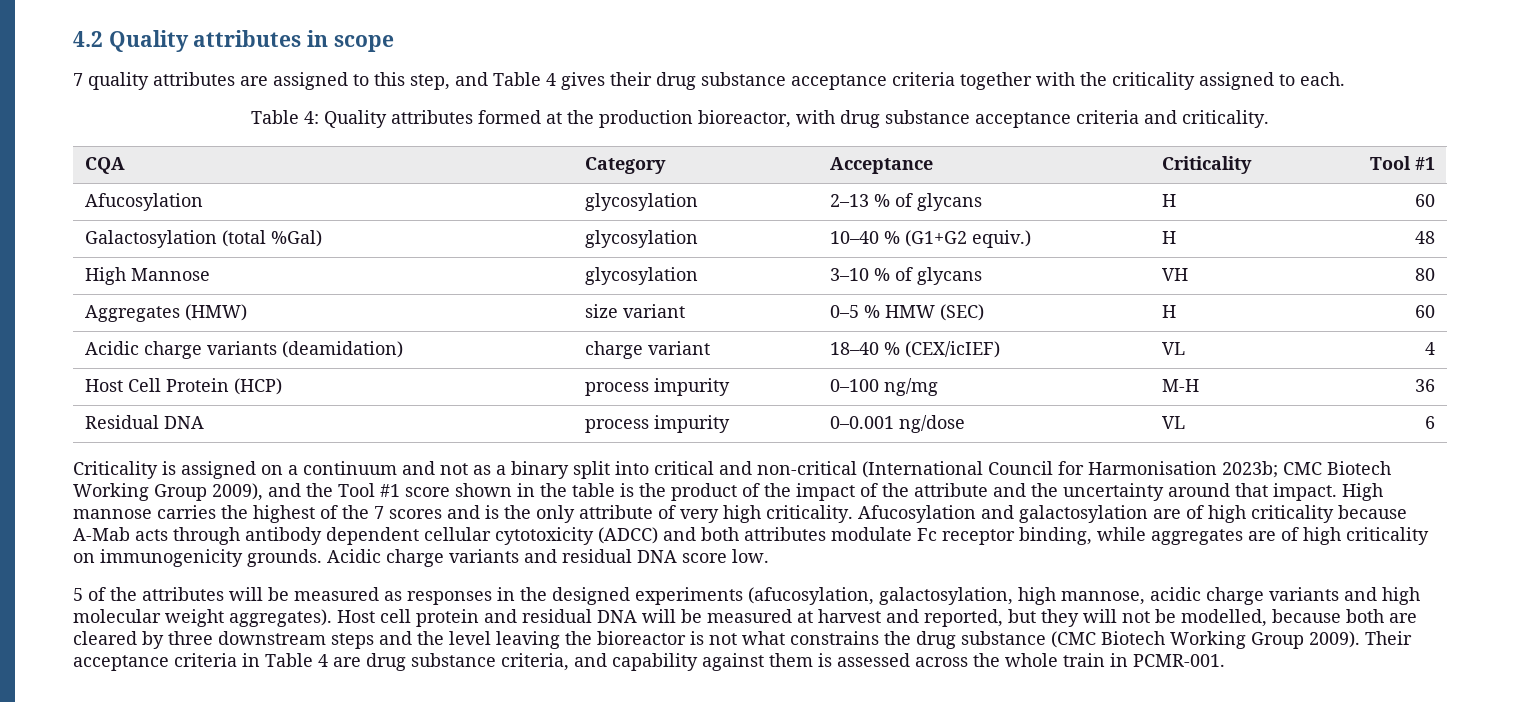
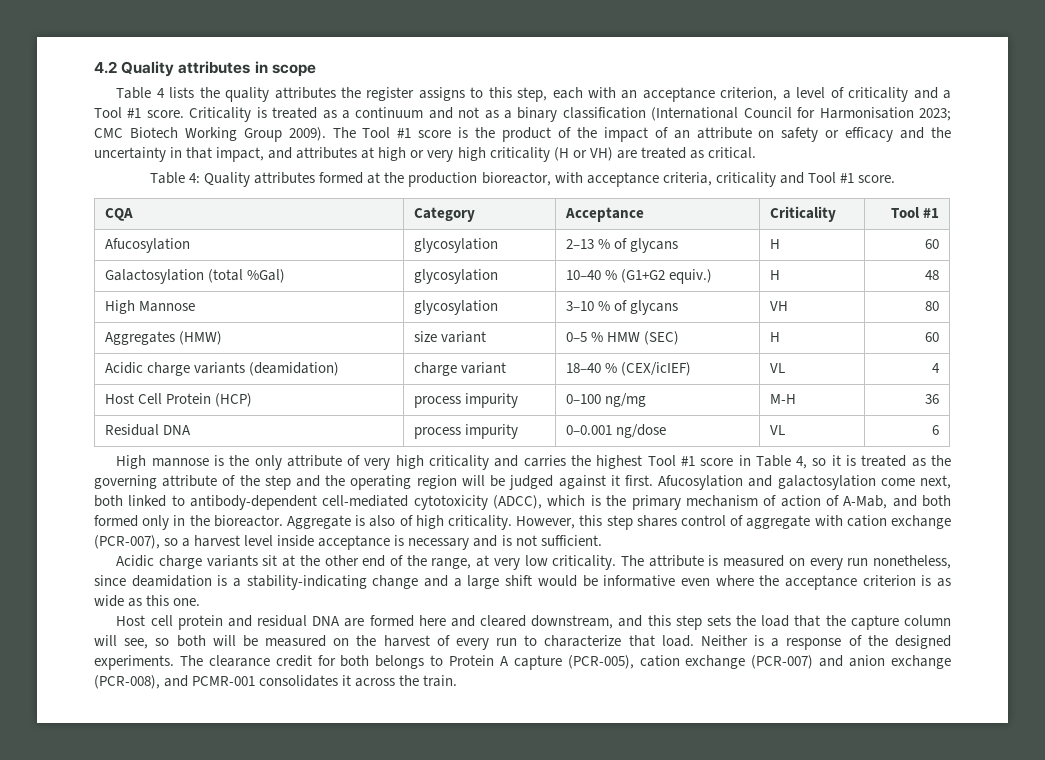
- 7 quality attributes are assigned to this step, and Table 4 gives their drug substance acceptance criteria together with the criticality assigned to each.
+ Table 4 lists the quality attributes the register assigns to this step, each with an acceptance criterion, a level of criticality and a Tool #1 score. Criticality is treated as a continuum and not as a binary classification (International Council for Harmonisation 2023; CMC Biotech Working Group 2009). The Tool #1 score is the product of the impact of an attribute on safety or efficacy and the uncertainty in that impact, and attributes at high or very high criticality (H or VH) are treated as critical.
- Table 4: Quality attributes formed at the production bioreactor, with drug substance acceptance criteria and criticality.
+ Table 4: Quality attributes formed at the production bioreactor, with acceptance criteria, criticality and Tool #1 score.
- Criticality is assigned on a continuum and not as a binary split into critical and non-critical (International Council for Harmonisation 2023b; CMC Biotech Working Group 2009), and the Tool #1 score shown in the table is the product of the impact of the attribute and the uncertainty around that impact. High mannose carries the highest of the 7 scores and is the only attribute of very high criticality. Afucosylation and galactosylation are of high criticality because A-Mab acts through antibody dependent cellular cytotoxicity (ADCC) and both attributes modulate Fc receptor binding, while aggregates are of high criticality on immunogenicity grounds. Acidic charge variants and residual DNA score low.
- 5 of the attributes will be measured as responses in the designed experiments (afucosylation, galactosylation, high mannose, acidic charge variants and high molecular weight aggregates). Host cell protein and residual DNA will be measured at harvest and reported, but they will not be modelled, because both are cleared by three downstream steps and the level leaving the bioreactor is not what constrains the drug substance (CMC Biotech Working Group 2009). Their acceptance criteria in Table 4 are drug substance criteria, and capability against them is assessed across the whole train in PCMR-001.
+ High mannose is the only attribute of very high criticality and carries the highest Tool #1 score in Table 4, so it is treated as the governing attribute of the step and the operating region will be judged against it first. Afucosylation and galactosylation come next, both linked to antibody-dependent cell-mediated cytotoxicity (ADCC), which is the primary mechanism of action of A-Mab, and both formed only in the bioreactor. Aggregate is also of high criticality. However, this step shares control of aggregate with cation exchange (PCR-007), so a harvest level inside acceptance is necessary and is not sufficient.
+ Acidic charge variants sit at the other end of the range, at very low criticality. The attribute is measured on every run nonetheless, since deamidation is a stability-indicating change and a large shift would be informative even where the acceptance criterion is as wide as this one.
+ Host cell protein and residual DNA are formed here and cleared downstream, and this step sets the load that the capture column will see, so both will be measured on the harvest of every run to characterize that load. Neither is a response of the designed experiments. The clearance credit for both belongs to Protein A capture (PCR-005), cation exchange (PCR-007) and anion exchange (PCR-008), and PCMR-001 consolidates it across the train.

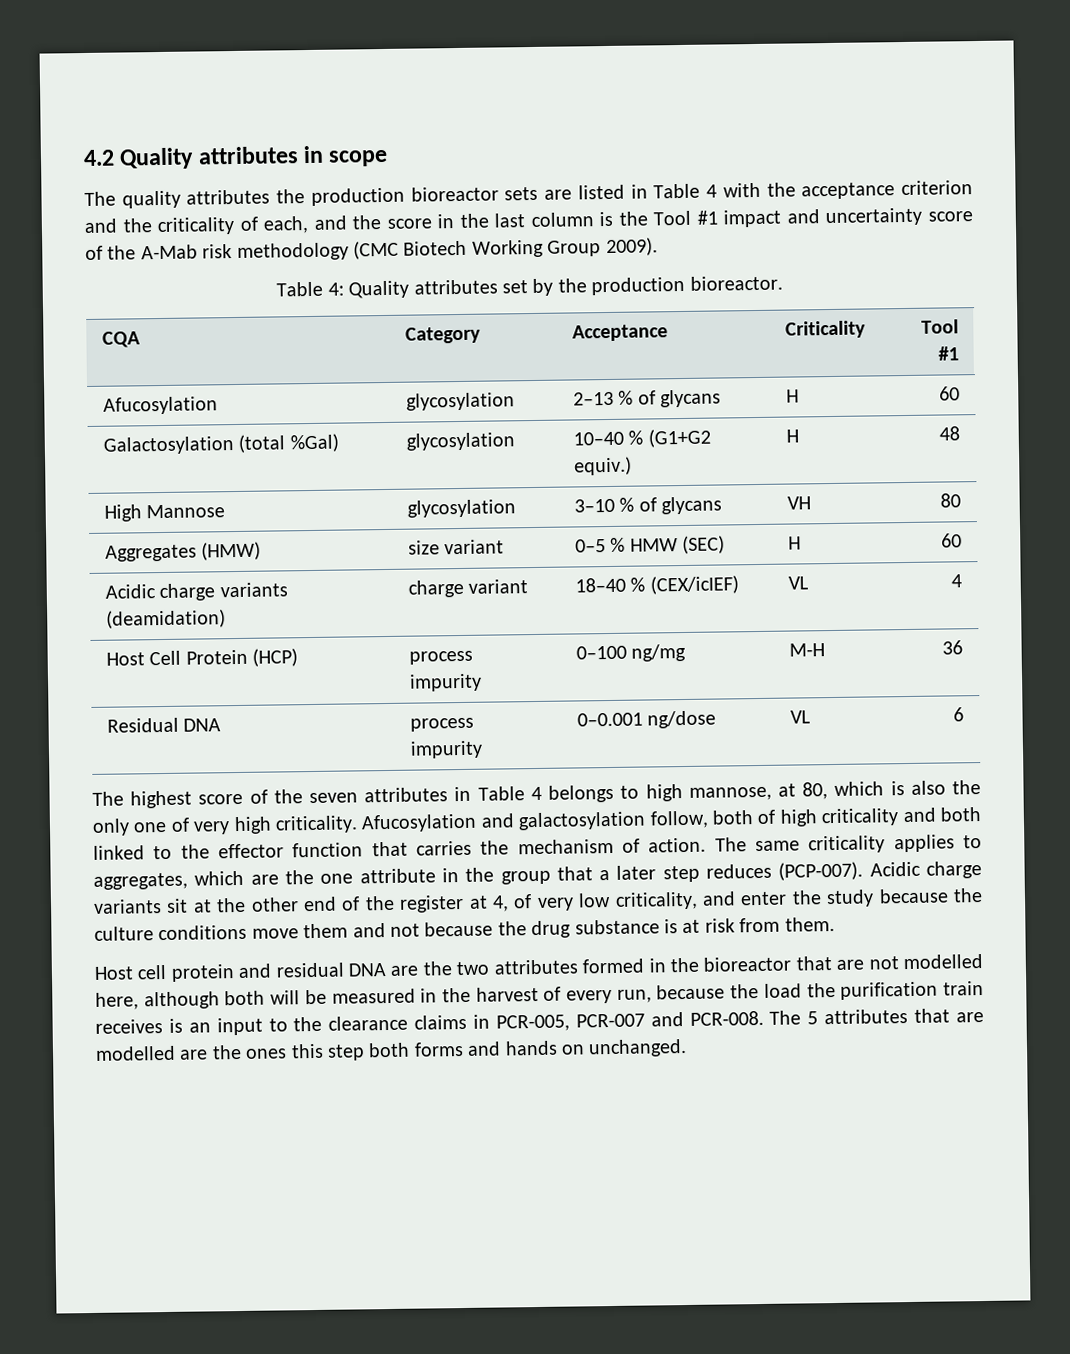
- Table 4 lists the quality attributes the register assigns to this step, each with an acceptance criterion, a level of criticality and a Tool #1 score. Criticality is treated as a continuum and not as a binary classification (International Council for Harmonisation 2023; CMC Biotech Working Group 2009). The Tool #1 score is the product of the impact of an attribute on safety or efficacy and the uncertainty in that impact, and attributes at high or very high criticality (H or VH) are treated as critical.
- Table 4: Quality attributes formed at the production bioreactor, with acceptance criteria, criticality and Tool #1 score.
+ The quality attributes the production bioreactor sets are listed in Table 4 with the acceptance criterion and the criticality of each, and the score in the last column is the Tool #1 impact and uncertainty score of the A-Mab risk methodology (CMC Biotech Working Group 2009).
+ Table 4: Quality attributes set by the production bioreactor.
- High mannose is the only attribute of very high criticality and carries the highest Tool #1 score in Table 4, so it is treated as the governing attribute of the step and the operating region will be judged against it first. Afucosylation and galactosylation come next, both linked to antibody-dependent cell-mediated cytotoxicity (ADCC), which is the primary mechanism of action of A-Mab, and both formed only in the bioreactor. Aggregate is also of high criticality. However, this step shares control of aggregate with cation exchange (PCR-007), so a harvest level inside acceptance is necessary and is not sufficient.
- Acidic charge variants sit at the other end of the range, at very low criticality. The attribute is measured on every run nonetheless, since deamidation is a stability-indicating change and a large shift would be informative even where the acceptance criterion is as wide as this one.
+ The highest score of the seven attributes in Table 4 belongs to high mannose, at 80, which is also the only one of very high criticality. Afucosylation and galactosylation follow, both of high criticality and both linked to the effector function that carries the mechanism of action. The same criticality applies to aggregates, which are the one attribute in the group that a later step reduces (PCP-007). Acidic charge variants sit at the other end of the register at 4, of very low criticality, and enter the study because the culture conditions move them and not because the drug substance is at risk from them.
- Host cell protein and residual DNA are formed here and cleared downstream, and this step sets the load that the capture column will see, so both will be measured on the harvest of every run to characterize that load. Neither is a response of the designed experiments. The clearance credit for both belongs to Protein A capture (PCR-005), cation exchange (PCR-007) and anion exchange (PCR-008), and PCMR-001 consolidates it across the train.
+ Host cell protein and residual DNA are the two attributes formed in the bioreactor that are not modelled here, although both will be measured in the harvest of every run, because the load the purification train receives is an input to the clearance claims in PCR-005, PCR-007 and PCR-008. The 5 attributes that are modelled are the ones this step both forms and hands on unchanged.

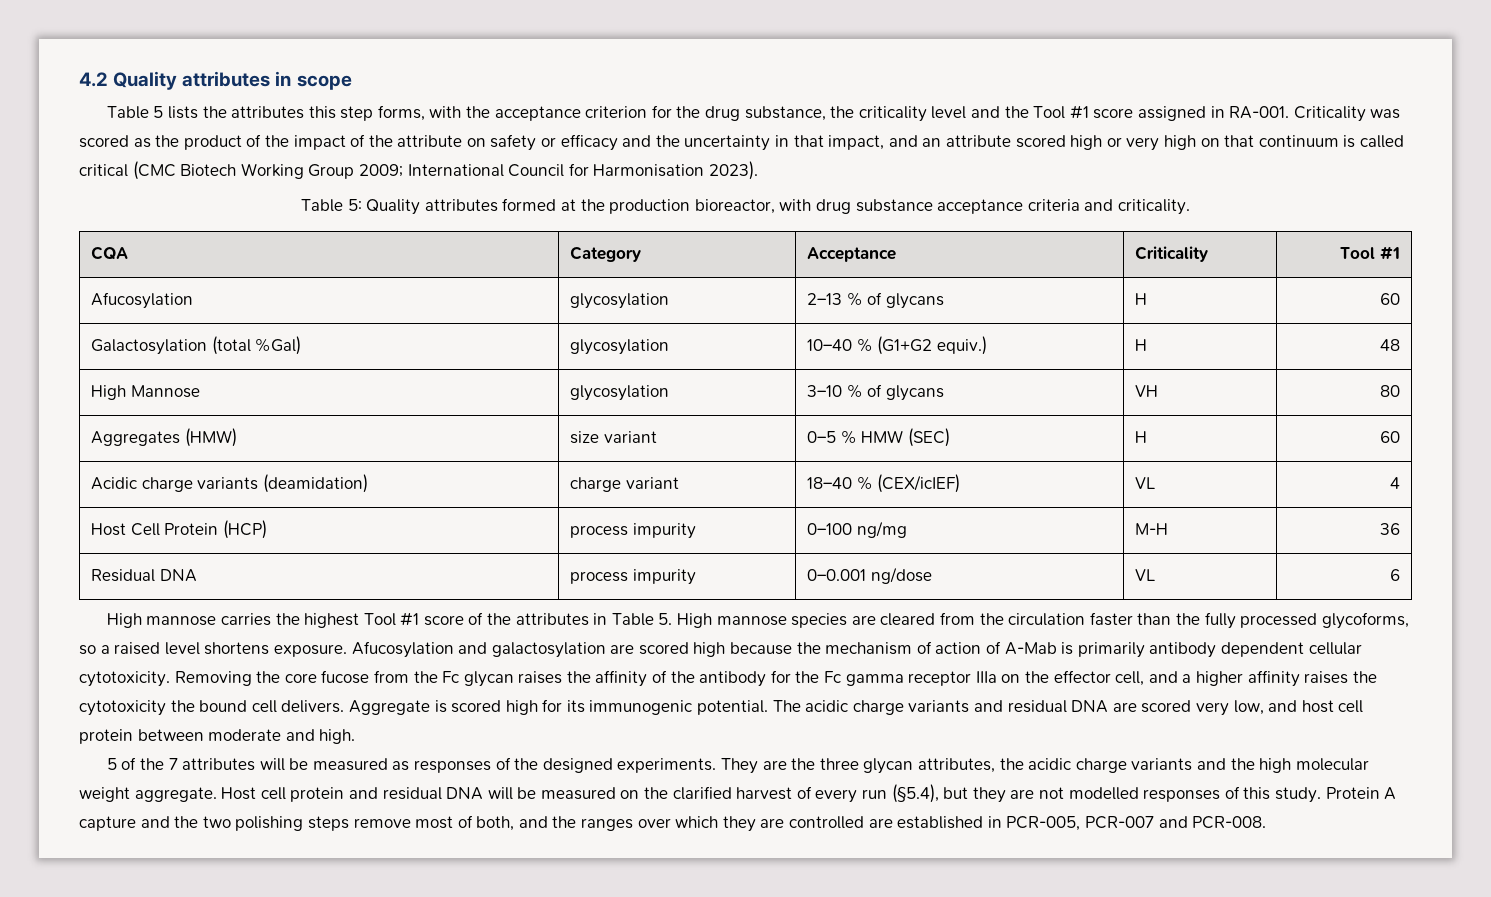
- The quality attributes the production bioreactor sets are listed in Table 4 with the acceptance criterion and the criticality of each, and the score in the last column is the Tool #1 impact and uncertainty score of the A-Mab risk methodology (CMC Biotech Working Group 2009).
- Table 4: Quality attributes set by the production bioreactor.
+ Table 5 lists the attributes this step forms, with the acceptance criterion for the drug substance, the criticality level and the Tool #1 score assigned in RA-001. Criticality was scored as the product of the impact of the attribute on safety or efficacy and the uncertainty in that impact, and an attribute scored high or very high on that continuum is called critical (CMC Biotech Working Group 2009; International Council for Harmonisation 2023).
+ Table 5: Quality attributes formed at the production bioreactor, with drug substance acceptance criteria and criticality.
- The highest score of the seven attributes in Table 4 belongs to high mannose, at 80, which is also the only one of very high criticality. Afucosylation and galactosylation follow, both of high criticality and both linked to the effector function that carries the mechanism of action. The same criticality applies to aggregates, which are the one attribute in the group that a later step reduces (PCP-007). Acidic charge variants sit at the other end of the register at 4, of very low criticality, and enter the study because the culture conditions move them and not because the drug substance is at risk from them.
- Host cell protein and residual DNA are the two attributes formed in the bioreactor that are not modelled here, although both will be measured in the harvest of every run, because the load the purification train receives is an input to the clearance claims in PCR-005, PCR-007 and PCR-008. The 5 attributes that are modelled are the ones this step both forms and hands on unchanged.
+ High mannose carries the highest Tool #1 score of the attributes in Table 5. High mannose species are cleared from the circulation faster than the fully processed glycoforms, so a raised level shortens exposure. Afucosylation and galactosylation are scored high because the mechanism of action of A-Mab is primarily antibody dependent cellular cytotoxicity. Removing the core fucose from the Fc glycan raises the affinity of the antibody for the Fc gamma receptor IIIa on the effector cell, and a higher affinity raises the cytotoxicity the bound cell delivers. Aggregate is scored high for its immunogenic potential. The acidic charge variants and residual DNA are scored very low, and host cell protein between moderate and high.
+ 5 of the 7 attributes will be measured as responses of the designed experiments. They are the three glycan attributes, the acidic charge variants and the high molecular weight aggregate. Host cell protein and residual DNA will be measured on the clarified harvest of every run (§5.4), but they are not modelled responses of this study. Protein A capture and the two polishing steps remove most of both, and the ranges over which they are controlled are established in PCR-005, PCR-007 and PCR-008.

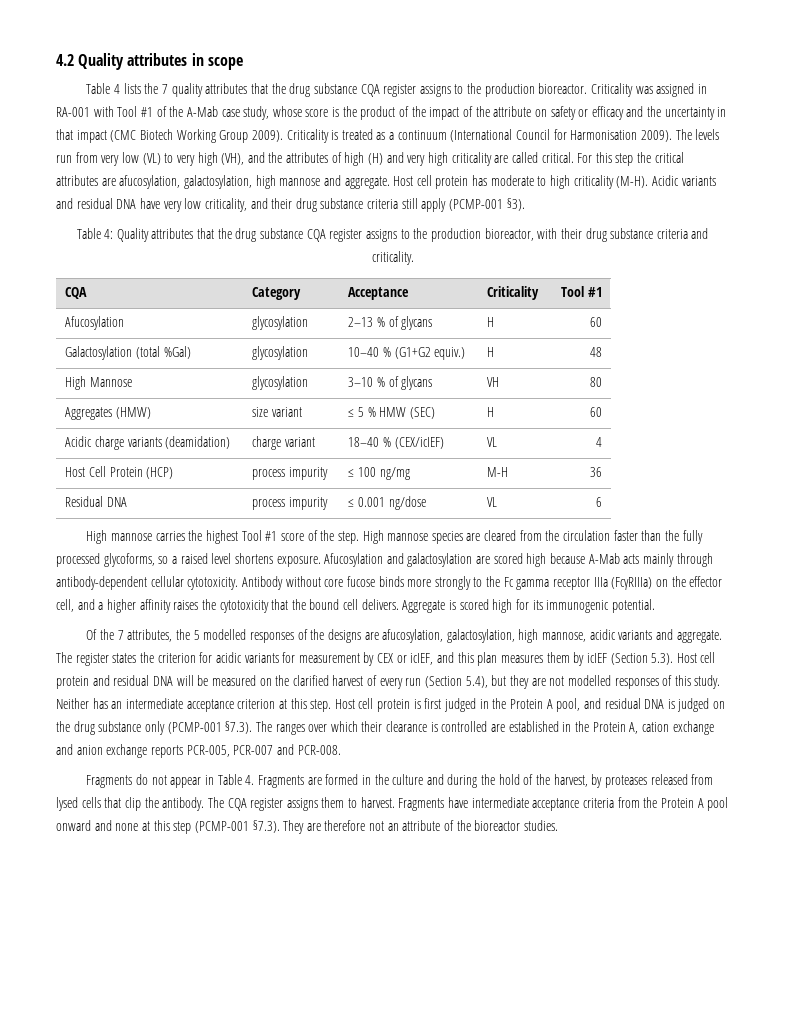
- Table 5 lists the attributes this step forms, with the acceptance criterion for the drug substance, the criticality level and the Tool #1 score assigned in RA-001. Criticality was scored as the product of the impact of the attribute on safety or efficacy and the uncertainty in that impact, and an attribute scored high or very high on that continuum is called critical (CMC Biotech Working Group 2009; International Council for Harmonisation 2023).
- Table 5: Quality attributes formed at the production bioreactor, with drug substance acceptance criteria and criticality.
+ Table 4 lists the 7 quality attributes that the drug substance CQA register assigns to the production bioreactor. Criticality was assigned in RA-001 with Tool #1 of the A-Mab case study, whose score is the product of the impact of the attribute on safety or efficacy and the uncertainty in that impact (CMC Biotech Working Group 2009). Criticality is treated as a continuum (International Council for Harmonisation 2009). The levels run from very low (VL) to very high (VH), and the attributes of high (H) and very high criticality are called critical. For this step the critical attributes are afucosylation, galactosylation, high mannose and aggregate. Host cell protein has moderate to high criticality (M-H). Acidic variants and residual DNA have very low criticality, and their drug substance criteria still apply (PCMP-001 §3).
+ Table 4: Quality attributes that the drug substance CQA register assigns to the production bioreactor, with their drug substance criteria and criticality.
- Aggregates (HMW) | size variant | 0–5 % HMW (SEC) | H | 60
+ Aggregates (HMW) | size variant | ≤ 5 % HMW (SEC) | H | 60
- Host Cell Protein (HCP) | process impurity | 0–100 ng/mg | M-H | 36
+ Host Cell Protein (HCP) | process impurity | ≤ 100 ng/mg | M-H | 36
- Residual DNA | process impurity | 0–0.001 ng/dose | VL | 6
+ Residual DNA | process impurity | ≤ 0.001 ng/dose | VL | 6
- High mannose carries the highest Tool #1 score of the attributes in Table 5. High mannose species are cleared from the circulation faster than the fully processed glycoforms, so a raised level shortens exposure.
+ High mannose carries the highest Tool #1 score of the step. High mannose species are cleared from the circulation faster than the fully processed glycoforms, so a raised level shortens exposure.
- Afucosylation and galactosylation are scored high because the mechanism of action of A-Mab is primarily antibody dependent cellular cytotoxicity. Removing the core fucose from the Fc glycan raises the affinity of the antibody for the Fc gamma receptor IIIa on the effector cell, and a higher affinity raises the cytotoxicity the bound cell delivers.
+ Afucosylation and galactosylation are scored high because A-Mab acts mainly through antibody-dependent cellular cytotoxicity. Antibody without core fucose binds more strongly to the Fc gamma receptor IIIa (FcγRIIIa) on the effector cell, and a higher affinity raises the cytotoxicity that the bound cell delivers.
- Aggregate is scored high for its immunogenic potential. The acidic charge variants and residual DNA are scored very low, and host cell protein between moderate and high.
- 5 of the 7 attributes will be measured as responses of the designed experiments. They are the three glycan attributes, the acidic charge variants and the high molecular weight aggregate. Host cell protein and residual DNA will be measured on the clarified harvest of every run (§5.4), but they are not modelled responses of this study.
+ Aggregate is scored high for its immunogenic potential.
+ Of the 7 attributes, the 5 modelled responses of the designs are afucosylation, galactosylation, high mannose, acidic variants and aggregate. The register states the criterion for acidic variants for measurement by CEX or icIEF, and this plan measures them by icIEF (Section 5.3). Host cell protein and residual DNA will be measured on the clarified harvest of every run (Section 5.4), but they are not modelled responses of this study.
- Protein A capture and the two polishing steps remove most of both, and the ranges over which they are controlled are established in PCR-005, PCR-007 and PCR-008.
+ Neither has an intermediate acceptance criterion at this step. Host cell protein is first judged in the Protein A pool, and residual DNA is judged on the drug substance only (PCMP-001 §7.3). The ranges over which their clearance is controlled are established in the Protein A, cation exchange and anion exchange reports PCR-005, PCR-007 and PCR-008.
+ Fragments do not appear in Table 4. Fragments are formed in the culture and during the hold of the harvest, by proteases released from lysed cells that clip the antibody. The CQA register assigns them to harvest. Fragments have intermediate acceptance criteria from the Protein A pool onward and none at this step (PCMP-001 §7.3). They are therefore not an attribute of the bioreactor studies.

